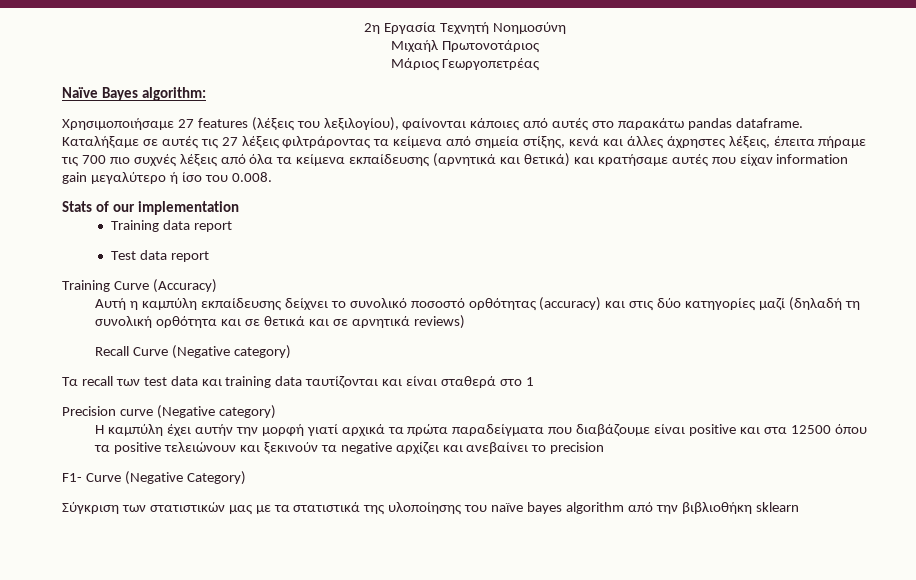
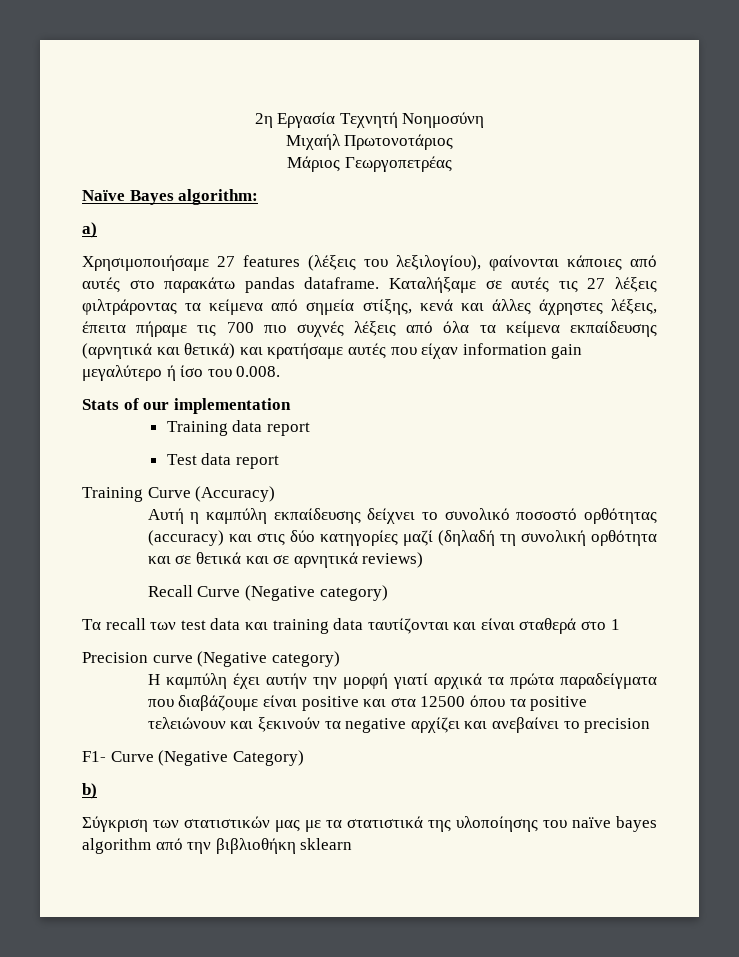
+ a)
+ b)

